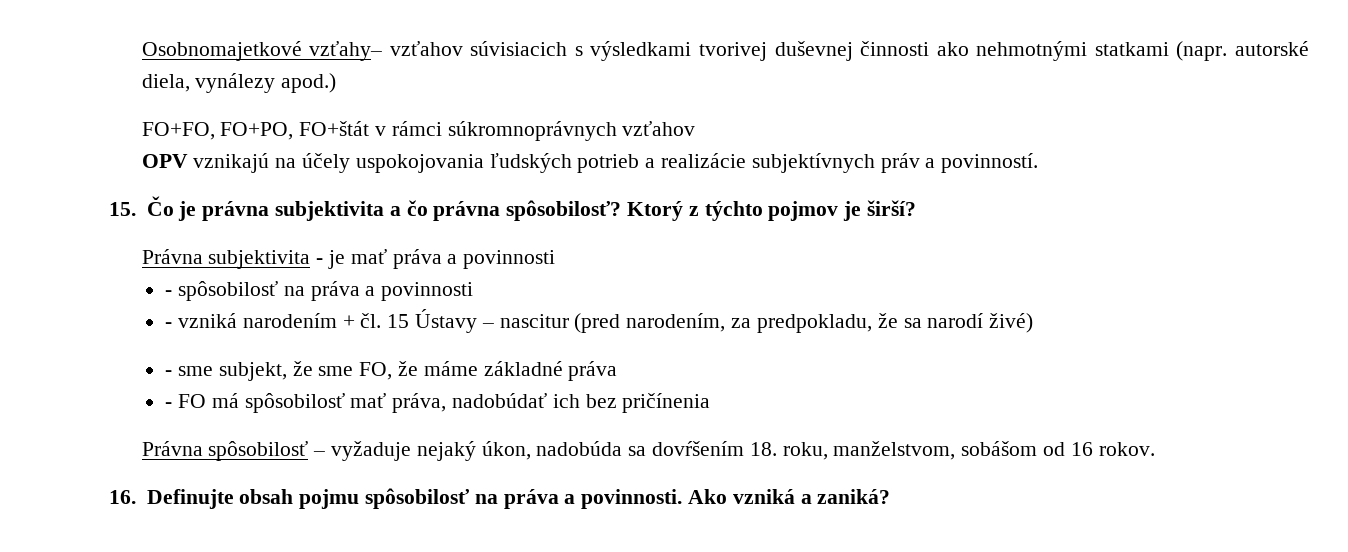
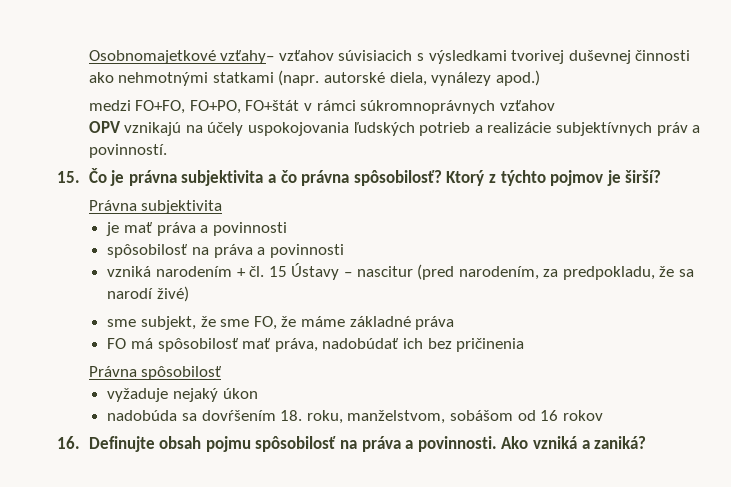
- FO+FO, FO+PO, FO+štát v rámci súkromnoprávnych vzťahov
+ medzi FO+FO, FO+PO, FO+štát v rámci súkromnoprávnych vzťahov
- Právna subjektivita - je mať práva a povinnosti
+ Právna subjektivita
+ je mať práva a povinnosti
- - spôsobilosť na práva a povinnosti
+ spôsobilosť na práva a povinnosti
- - vzniká narodením + čl. 15 Ústavy – nascitur (pred narodením, za predpokladu, že sa narodí živé)
+ vzniká narodením + čl. 15 Ústavy – nascitur (pred narodením, za predpokladu, že sa narodí živé)
- - sme subjekt, že sme FO, že máme základné práva
+ sme subjekt, že sme FO, že máme základné práva
- - FO má spôsobilosť mať práva, nadobúdať ich bez pričínenia
+ FO má spôsobilosť mať práva, nadobúdať ich bez pričinenia
- Právna spôsobilosť – vyžaduje nejaký úkon, nadobúda sa dovŕšením 18. roku, manželstvom, sobášom od 16 rokov.
+ Právna spôsobilosť
+ vyžaduje nejaký úkon
+ nadobúda sa dovŕšením 18. roku, manželstvom, sobášom od 16 rokov

